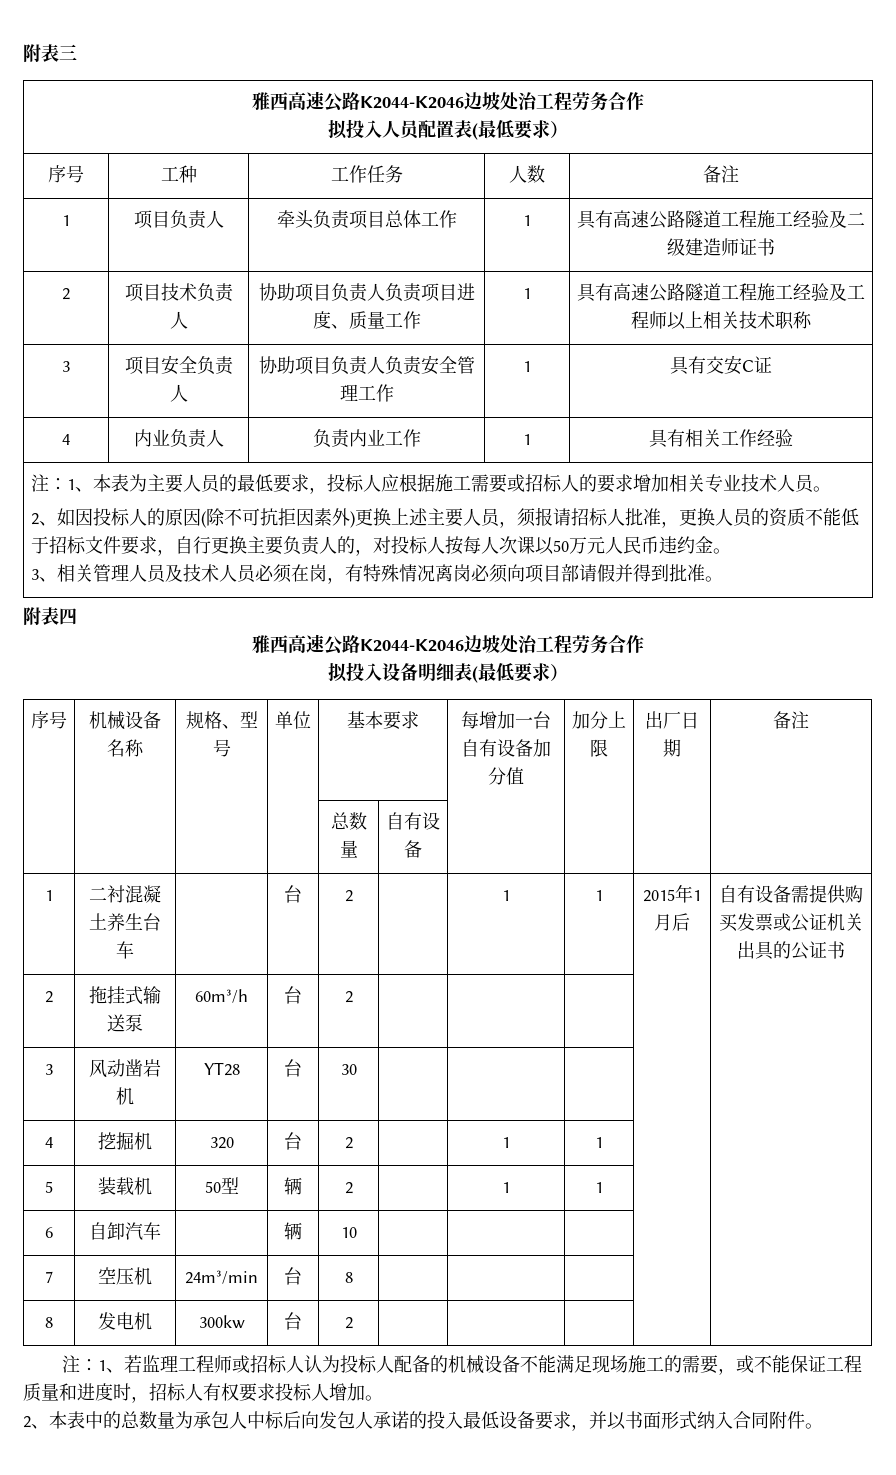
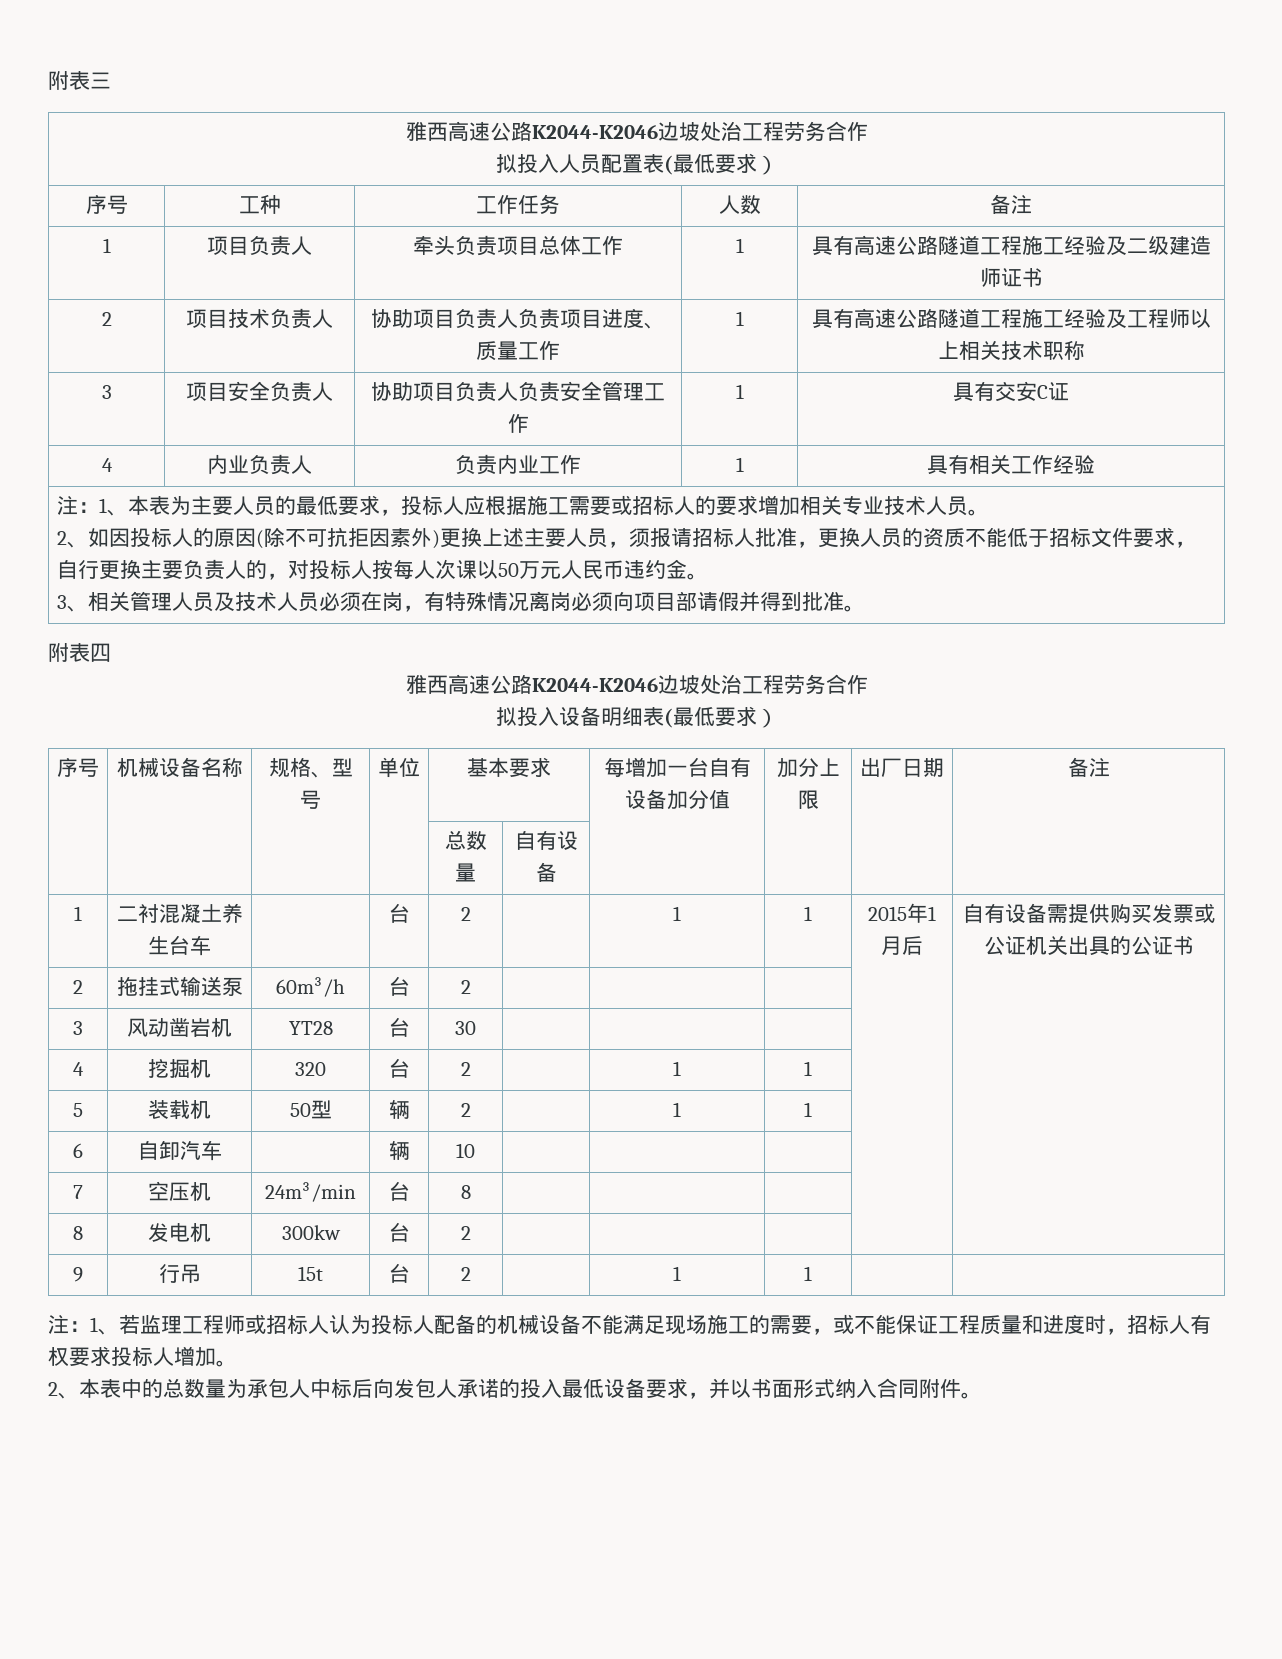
+ 9 | 行吊 | 15t | 台 | 2 | | 1 | 1 | |

